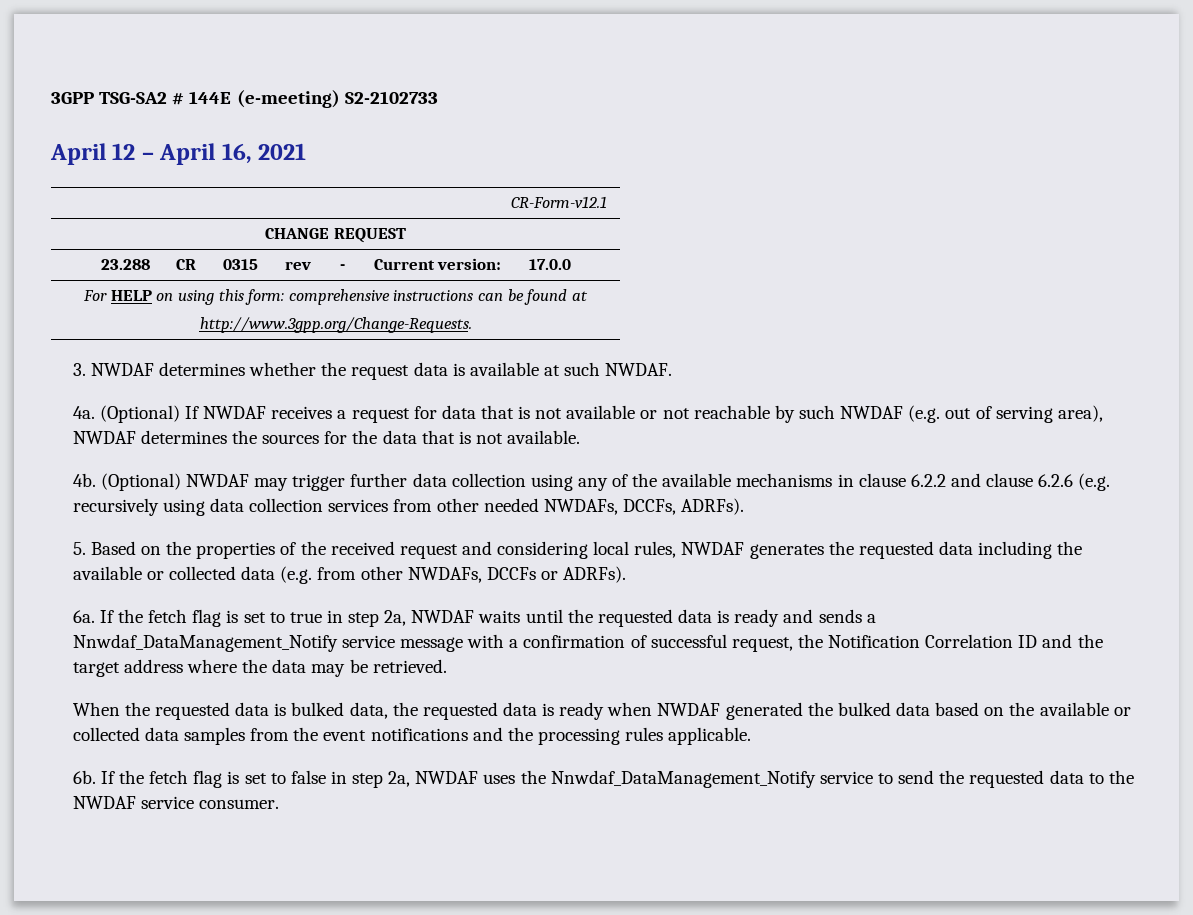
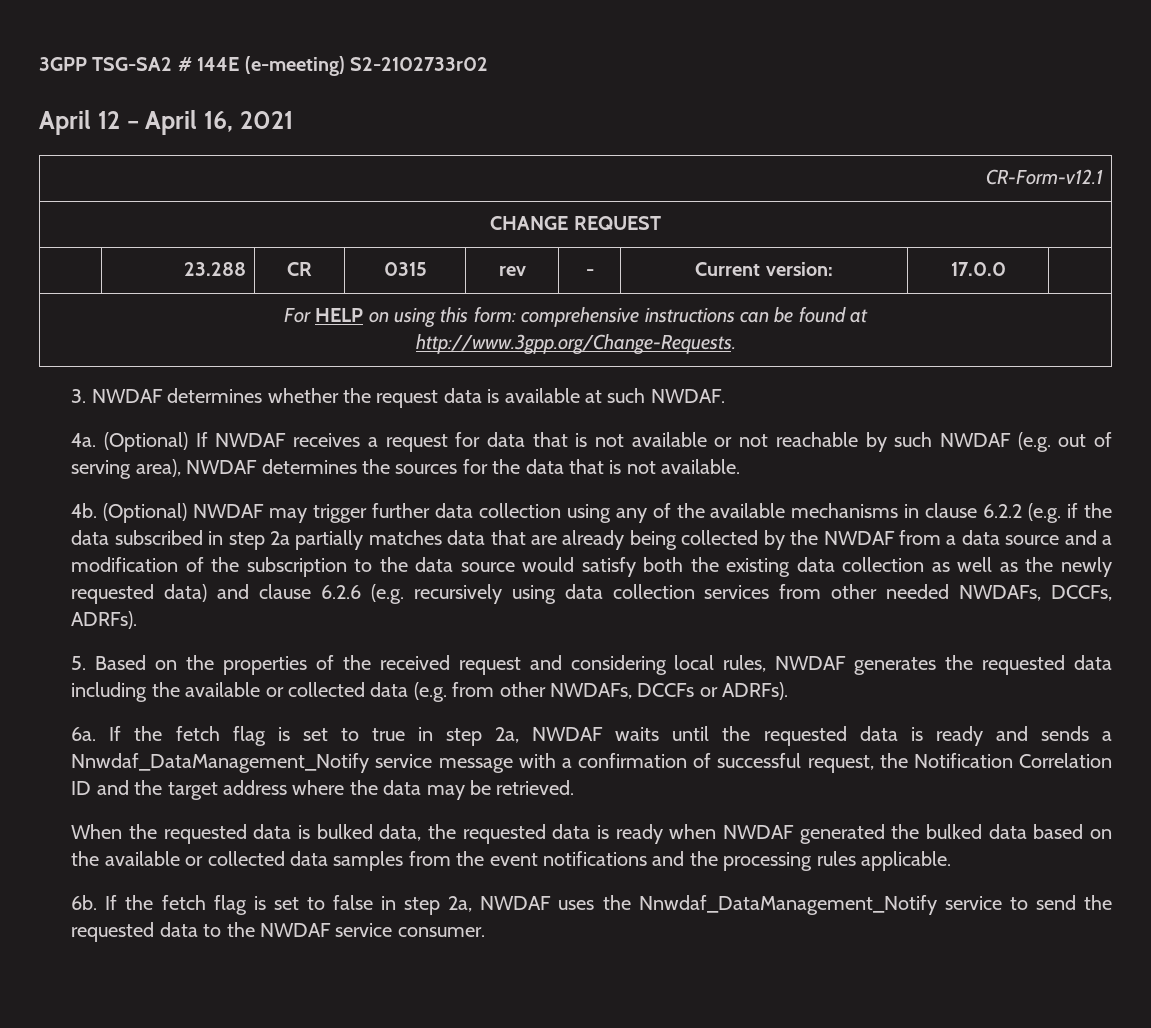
- 3GPP TSG-SA2 # 144E (e-meeting) S2-2102733
+ 3GPP TSG-SA2 # 144E (e-meeting) S2-2102733r02
- (Optional) NWDAF may trigger further data collection using any of the available mechanisms in clause 6.2.2 and clause 6.2.6 (e.g. recursively using data collection services from other needed NWDAFs, DCCFs, ADRFs).
+ (Optional) NWDAF may trigger further data collection using any of the available mechanisms in clause 6.2.2 (e.g. if the data subscribed in step 2a partially matches data that are already being collected by the NWDAF from a data source and a modification of the subscription to the data source would satisfy both the existing data collection as well as the newly requested data) and clause 6.2.6 (e.g. recursively using data collection services from other needed NWDAFs, DCCFs, ADRFs).

